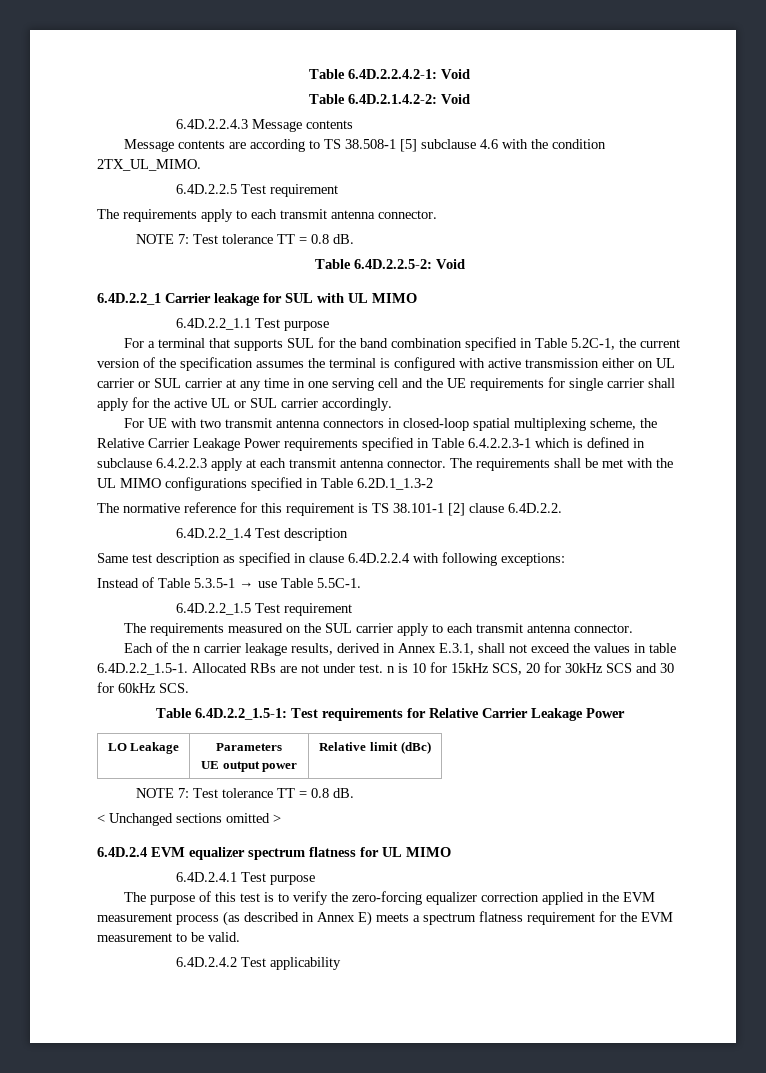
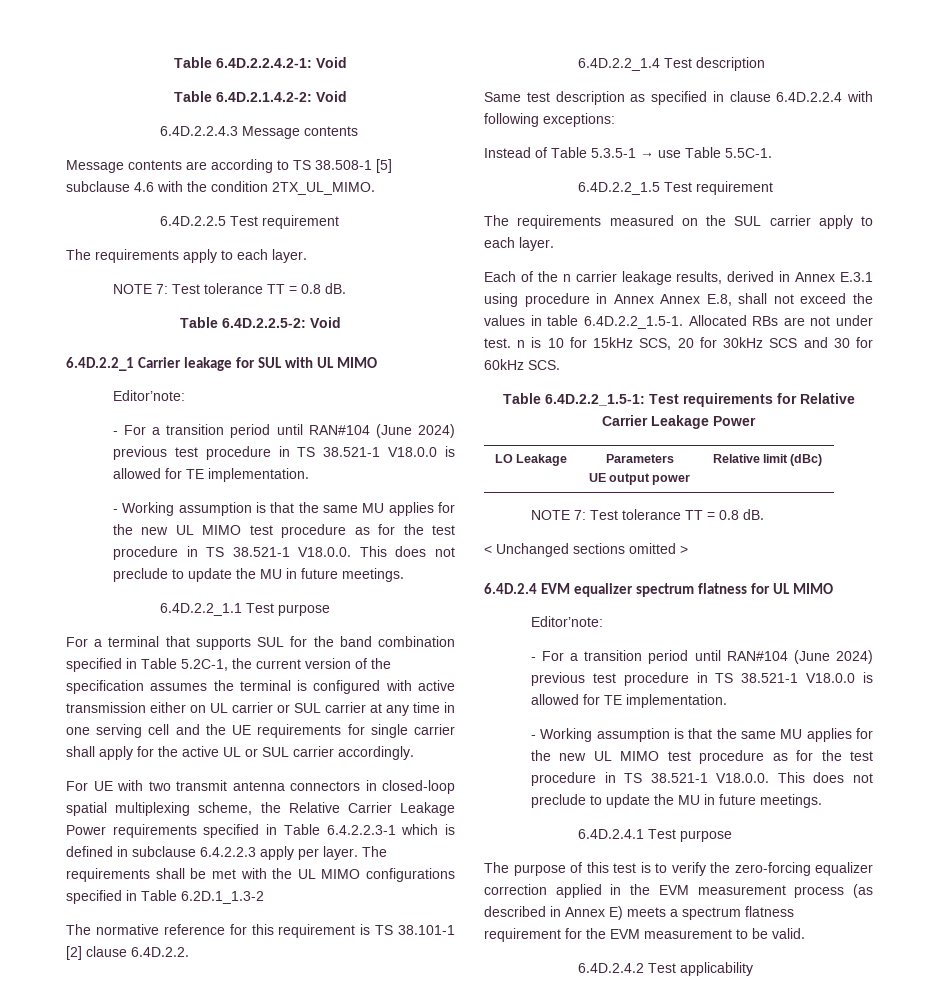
- The requirements apply to each transmit antenna connector.
+ The requirements apply to each layer.
  6.4D.2.2_1 Carrier leakage for SUL with UL MIMO
+ Editor’note:
+ - For a transition period until RAN#104 (June 2024) previous test procedure in TS 38.521-1 V18.0.0 is allowed for TE implementation.
+ - Working assumption is that the same MU applies for the new UL MIMO test procedure as for the test procedure in TS 38.521-1 V18.0.0. This does not preclude to update the MU in future meetings.
- For UE with two transmit antenna connectors in closed-loop spatial multiplexing scheme, the Relative Carrier Leakage Power requirements specified in Table 6.4.2.2.3-1 which is defined in subclause 6.4.2.2.3 apply at each transmit antenna connector.
+ For UE with two transmit antenna connectors in closed-loop spatial multiplexing scheme, the Relative Carrier Leakage Power requirements specified in Table 6.4.2.2.3-1 which is defined in subclause 6.4.2.2.3 apply per layer.
- The requirements measured on the SUL carrier apply to each transmit antenna connector.
+ The requirements measured on the SUL carrier apply to each layer.
- Each of the n carrier leakage results, derived in Annex E.3.1, shall not exceed the values in table 6.4D.2.2_1.5-1. Allocated RBs are not under test. n is 10 for 15kHz SCS, 20 for 30kHz SCS and 30 for 60kHz SCS.
+ Each of the n carrier leakage results, derived in Annex E.3.1 using procedure in Annex Annex E.8, shall not exceed the values in table 6.4D.2.2_1.5-1. Allocated RBs are not under test. n is 10 for 15kHz SCS, 20 for 30kHz SCS and 30 for 60kHz SCS.
  6.4D.2.4 EVM equalizer spectrum flatness for UL MIMO
+ Editor’note:
+ - For a transition period until RAN#104 (June 2024) previous test procedure in TS 38.521-1 V18.0.0 is allowed for TE implementation.
+ - Working assumption is that the same MU applies for the new UL MIMO test procedure as for the test procedure in TS 38.521-1 V18.0.0. This does not preclude to update the MU in future meetings.

